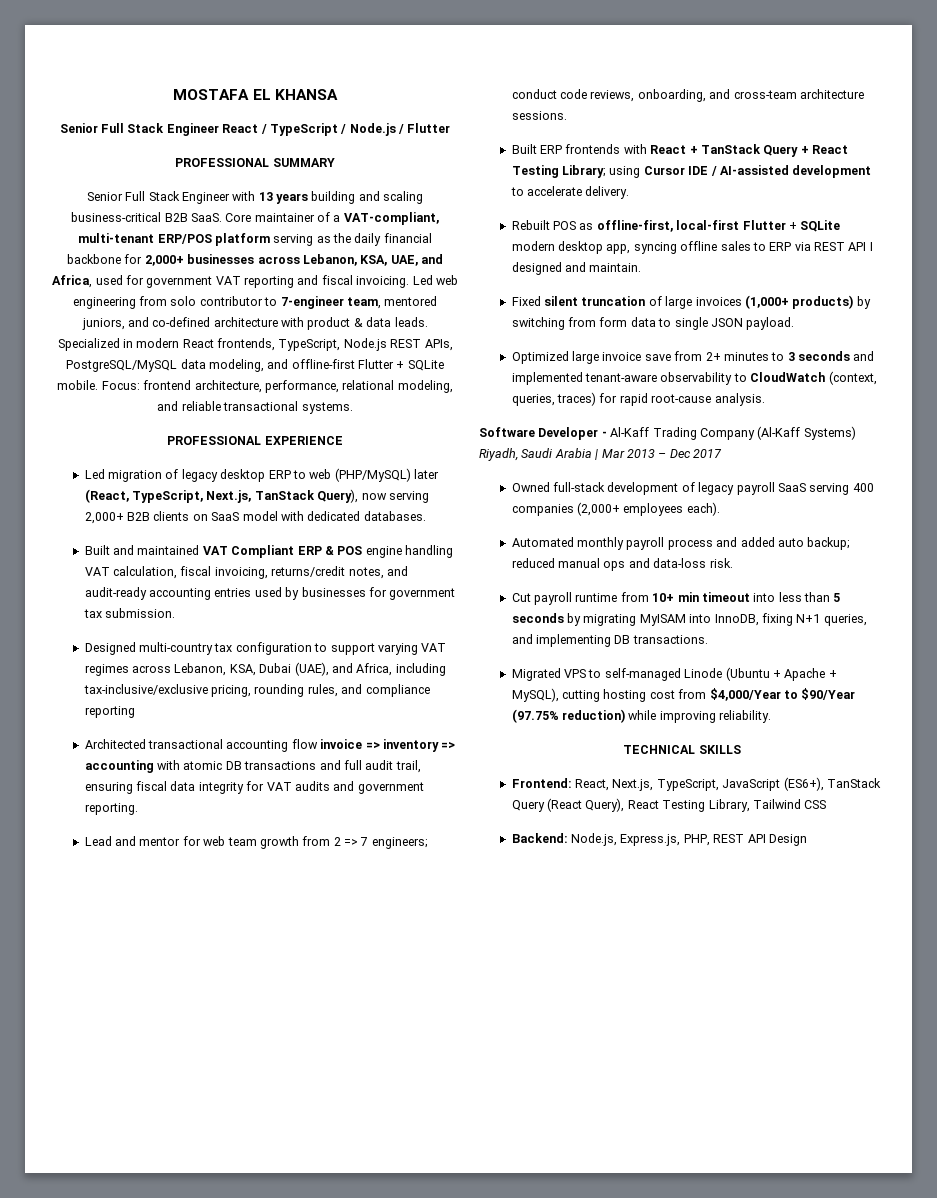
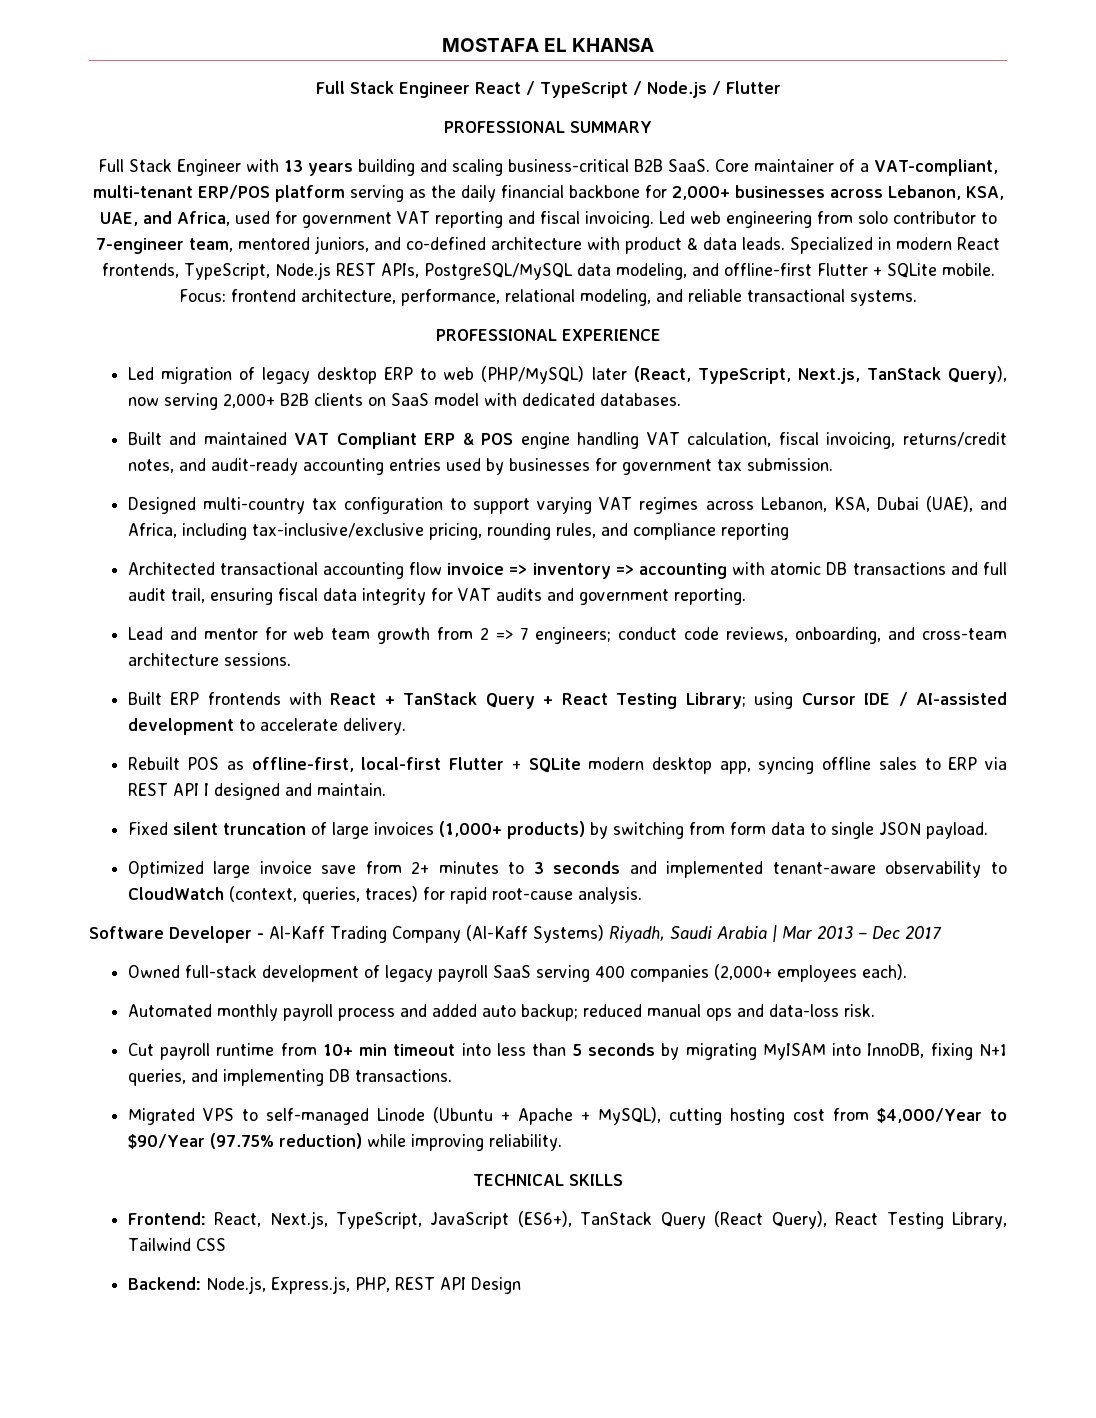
- Senior Full Stack Engineer React / TypeScript / Node.js / Flutter
+ Full Stack Engineer React / TypeScript / Node.js / Flutter
- Senior Full Stack Engineer with 13 years building and scaling business-critical B2B SaaS.
+ Full Stack Engineer with 13 years building and scaling business-critical B2B SaaS.

